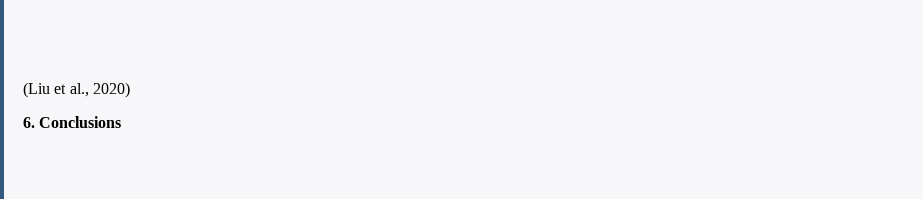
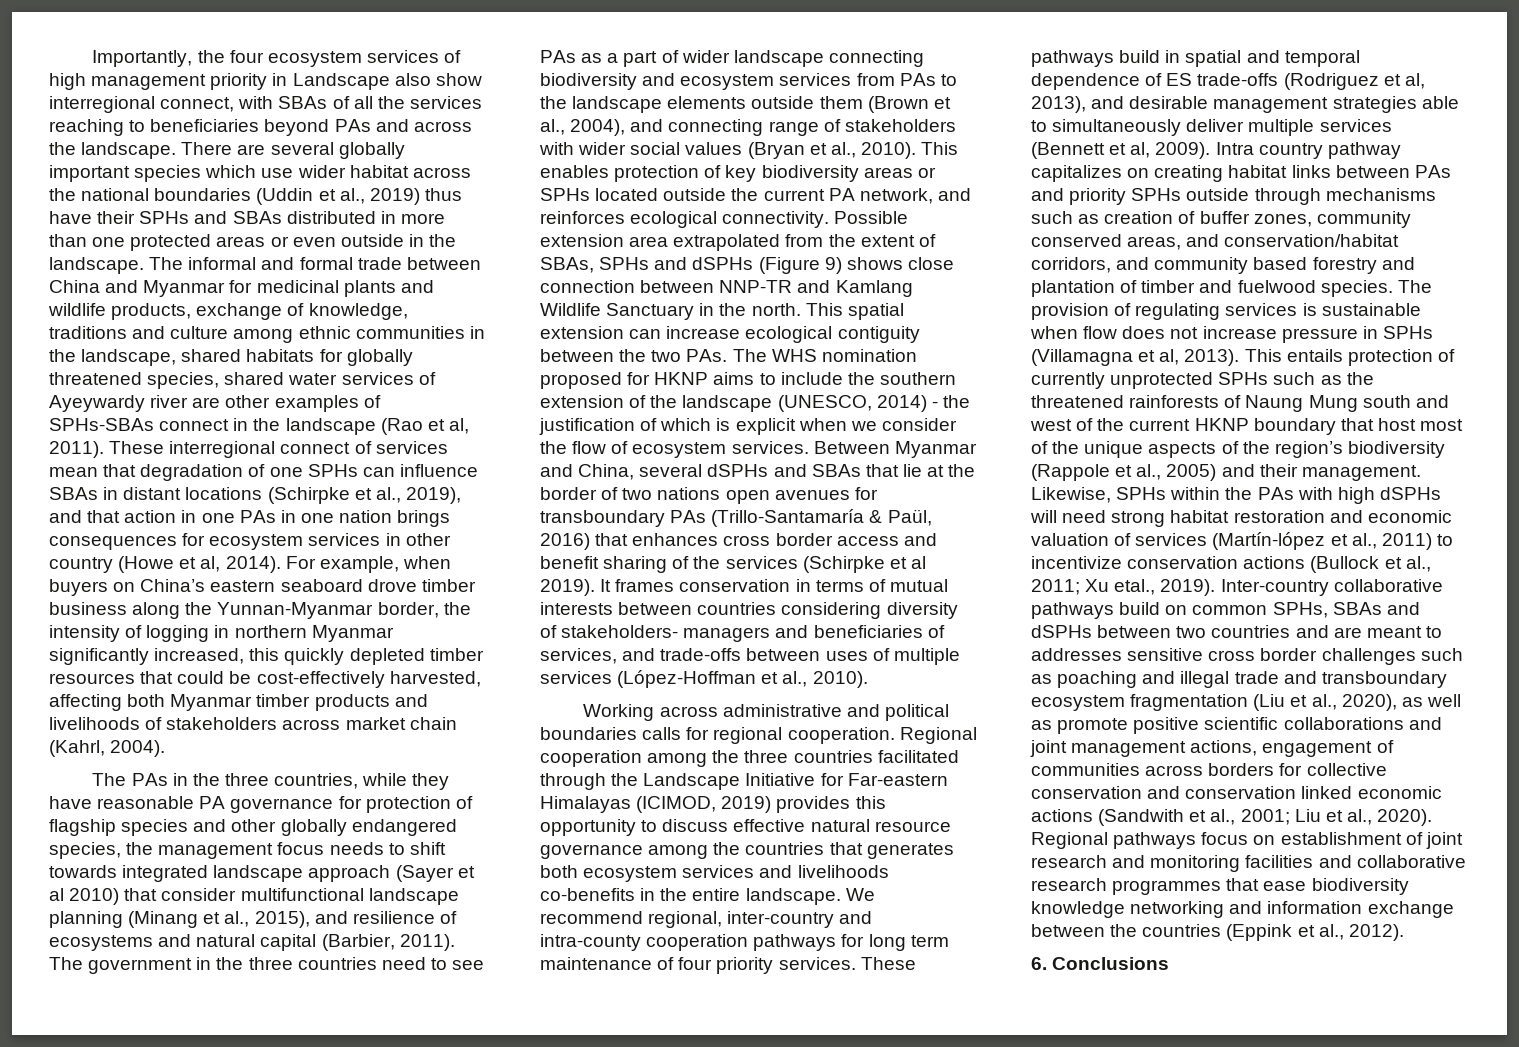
- (Liu et al., 2020)
+ Importantly, the four ecosystem services of high management priority in Landscape also show interregional connect, with SBAs of all the services reaching to beneficiaries beyond PAs and across the landscape. There are several globally important species which use wider habitat across the national boundaries (Uddin et al., 2019) thus have their SPHs and SBAs distributed in more than one protected areas or even outside in the landscape. The informal and formal trade between China and Myanmar for medicinal plants and wildlife products, exchange of knowledge, traditions and culture among ethnic communities in the landscape, shared habitats for globally threatened species, shared water services of Ayeywardy river are other examples of SPHs-SBAs connect in the landscape (Rao et al, 2011). These interregional connect of services mean that degradation of one SPHs can influence SBAs in distant locations (Schirpke et al., 2019), and that action in one PAs in one nation brings consequences for ecosystem services in other country (Howe et al, 2014). For example, when buyers on China’s eastern seaboard drove timber business along the Yunnan-Myanmar border, the intensity of logging in northern Myanmar significantly increased, this quickly depleted timber resources that could be cost-effectively harvested, affecting both Myanmar timber products and livelihoods of stakeholders across market chain (Kahrl, 2004).
+ The PAs in the three countries, while they have reasonable PA governance for protection of flagship species and other globally endangered species, the management focus needs to shift towards integrated landscape approach (Sayer et al 2010) that consider multifunctional landscape planning (Minang et al., 2015), and resilience of ecosystems and natural capital (Barbier, 2011). The government in the three countries need to see PAs as a part of wider landscape connecting biodiversity and ecosystem services from PAs to the landscape elements outside them (Brown et al., 2004), and connecting range of stakeholders with wider social values (Bryan et al., 2010). This enables protection of key biodiversity areas or SPHs located outside the current PA network, and reinforces ecological connectivity. Possible extension area extrapolated from the extent of SBAs, SPHs and dSPHs (Figure 9) shows close connection between NNP-TR and Kamlang Wildlife Sanctuary in the north. This spatial extension can increase ecological contiguity between the two PAs. The WHS nomination proposed for HKNP aims to include the southern extension of the landscape (UNESCO, 2014) - the justification of which is explicit when we consider the flow of ecosystem services. Between Myanmar and China, several dSPHs and SBAs that lie at the border of two nations open avenues for transboundary PAs (Trillo-Santamaría & Paül, 2016) that enhances cross border access and benefit sharing of the services (Schirpke et al 2019). It frames conservation in terms of mutual interests between countries considering diversity of stakeholders- managers and beneficiaries of services, and trade-offs between uses of multiple services (López-Hoffman et al., 2010).
+ Working across administrative and political boundaries calls for regional cooperation. Regional cooperation among the three countries facilitated through the Landscape Initiative for Far-eastern Himalayas (ICIMOD, 2019) provides this opportunity to discuss effective natural resource governance among the countries that generates both ecosystem services and livelihoods co-benefits in the entire landscape. We recommend regional, inter-country and intra-county cooperation pathways for long term maintenance of four priority services. These pathways build in spatial and temporal dependence of ES trade-offs (Rodriguez et al, 2013), and desirable management strategies able to simultaneously deliver multiple services (Bennett et al, 2009). Intra country pathway capitalizes on creating habitat links between PAs and priority SPHs outside through mechanisms such as creation of buffer zones, community conserved areas, and conservation/habitat corridors, and community based forestry and plantation of timber and fuelwood species. The provision of regulating services is sustainable when flow does not increase pressure in SPHs (Villamagna et al, 2013). This entails protection of currently unprotected SPHs such as the threatened rainforests of Naung Mung south and west of the current HKNP boundary that host most of the unique aspects of the region’s biodiversity (Rappole et al., 2005) and their management. Likewise, SPHs within the PAs with high dSPHs will need strong habitat restoration and economic valuation of services (Martín-lópez et al., 2011) to incentivize conservation actions (Bullock et al., 2011; Xu etal., 2019). Inter-country collaborative pathways build on common SPHs, SBAs and dSPHs between two countries and are meant to addresses sensitive cross border challenges such as poaching and illegal trade and transboundary ecosystem fragmentation (Liu et al., 2020), as well as promote positive scientific collaborations and joint management actions, engagement of communities across borders for collective conservation and conservation linked economic actions (Sandwith et al., 2001; Liu et al., 2020). Regional pathways focus on establishment of joint research and monitoring facilities and collaborative research programmes that ease biodiversity knowledge networking and information exchange between the countries (Eppink et al., 2012).

